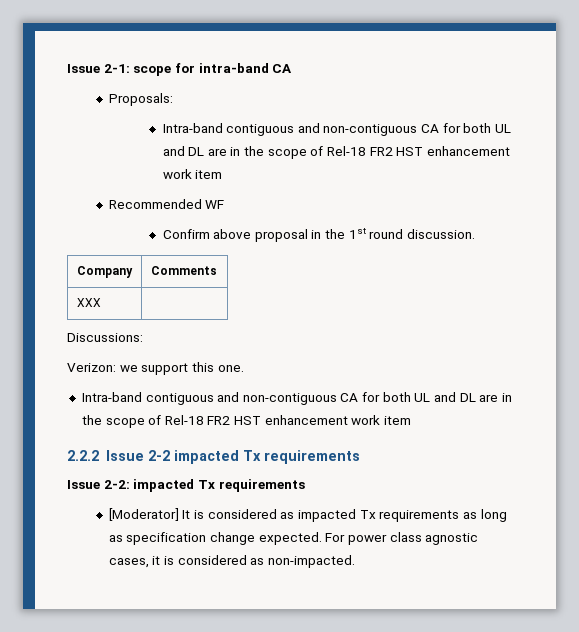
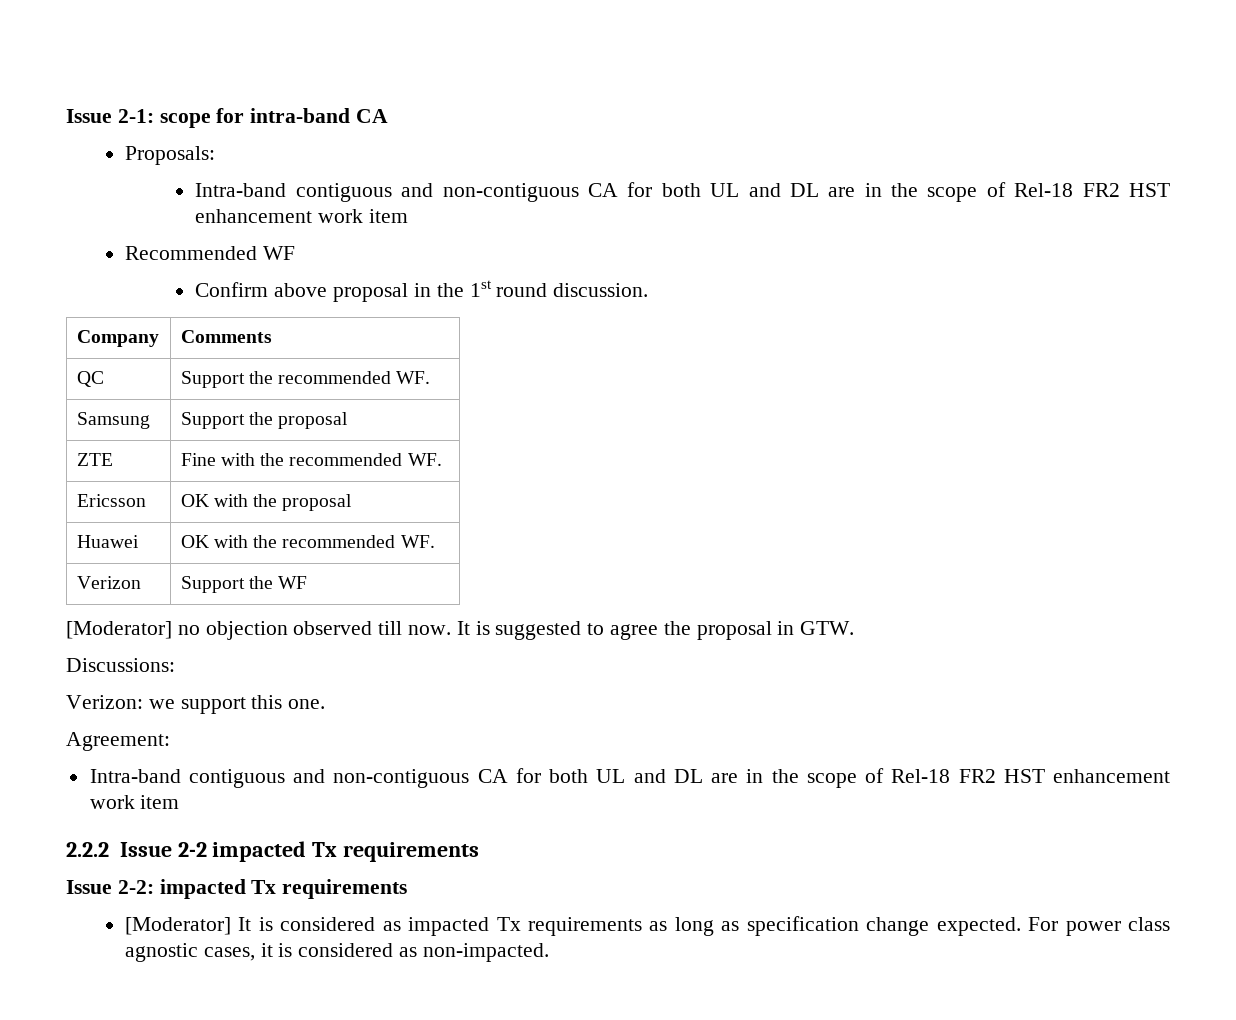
- XXX |
+ QC | Support the recommended WF.
+ Samsung | Support the proposal
+ ZTE | Fine with the recommended WF.
+ Ericsson | OK with the proposal
+ Huawei | OK with the recommended WF.
+ Verizon | Support the WF
+ [Moderator] no objection observed till now. It is suggested to agree the proposal in GTW.
+ Agreement:

